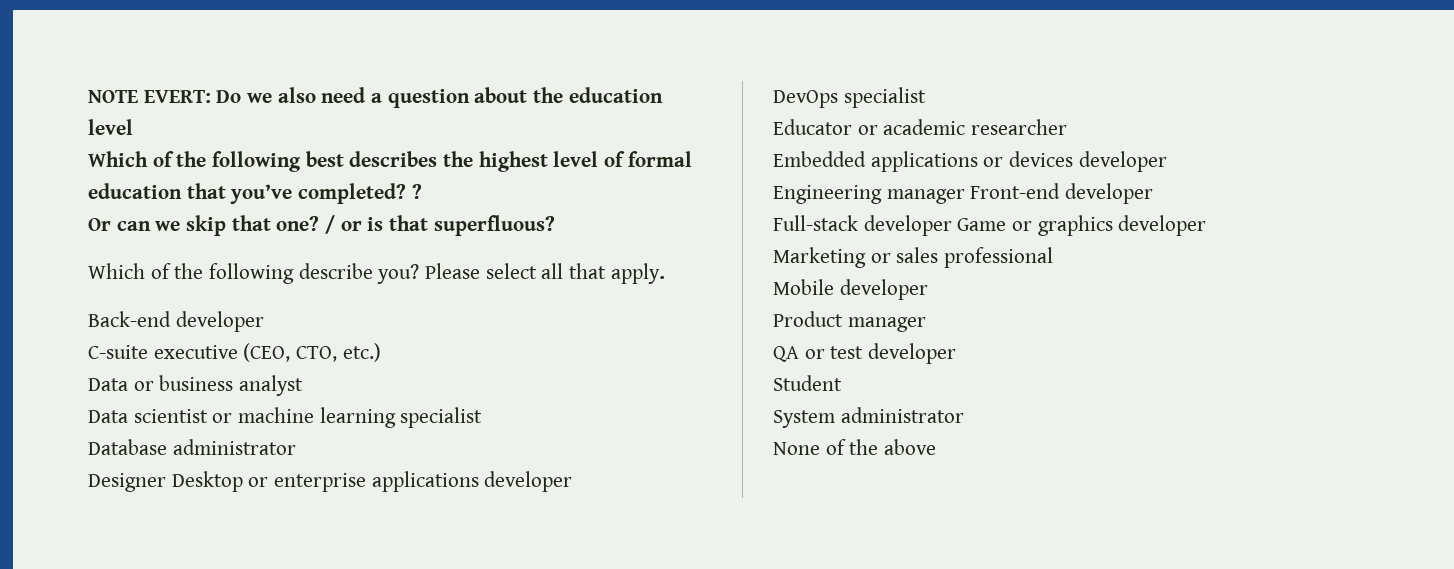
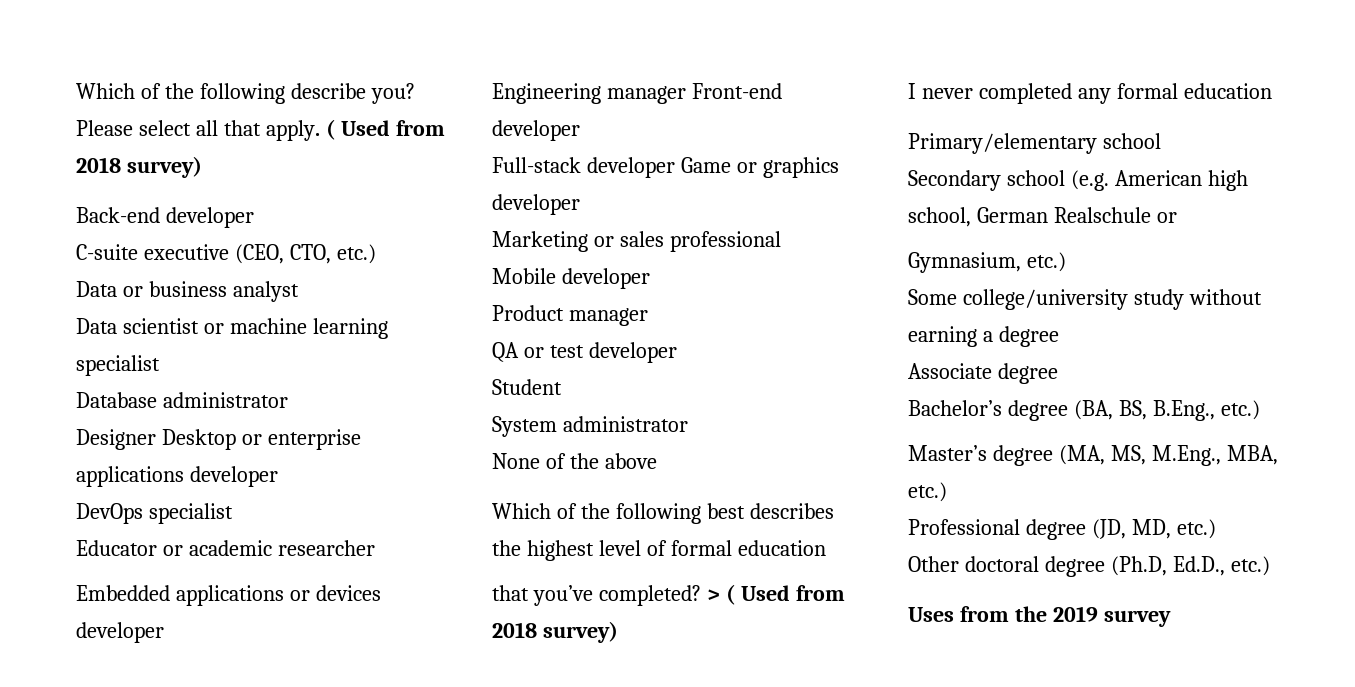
- NOTE EVERT: Do we also need a question about the education level
- Which of the following best describes the highest level of formal education that you’ve completed? ?
- Or can we skip that one? / or is that superfluous?
- Please select all that apply.
+ Please select all that apply. ( Used from 2018 survey)
+ Which of the following best describes the highest level of formal education
+ that you’ve completed? > ( Used from 2018 survey)
+ I never completed any formal education
+ Primary/elementary school
+ Secondary school (e.g. American high school, German Realschule or
+ Gymnasium, etc.)
+ Some college/university study without earning a degree
+ Associate degree
+ Bachelor’s degree (BA, BS, B.Eng., etc.)
+ Master’s degree (MA, MS, M.Eng., MBA, etc.)
+ Professional degree (JD, MD, etc.)
+ Other doctoral degree (Ph.D, Ed.D., etc.)
+ Uses from the 2019 survey

